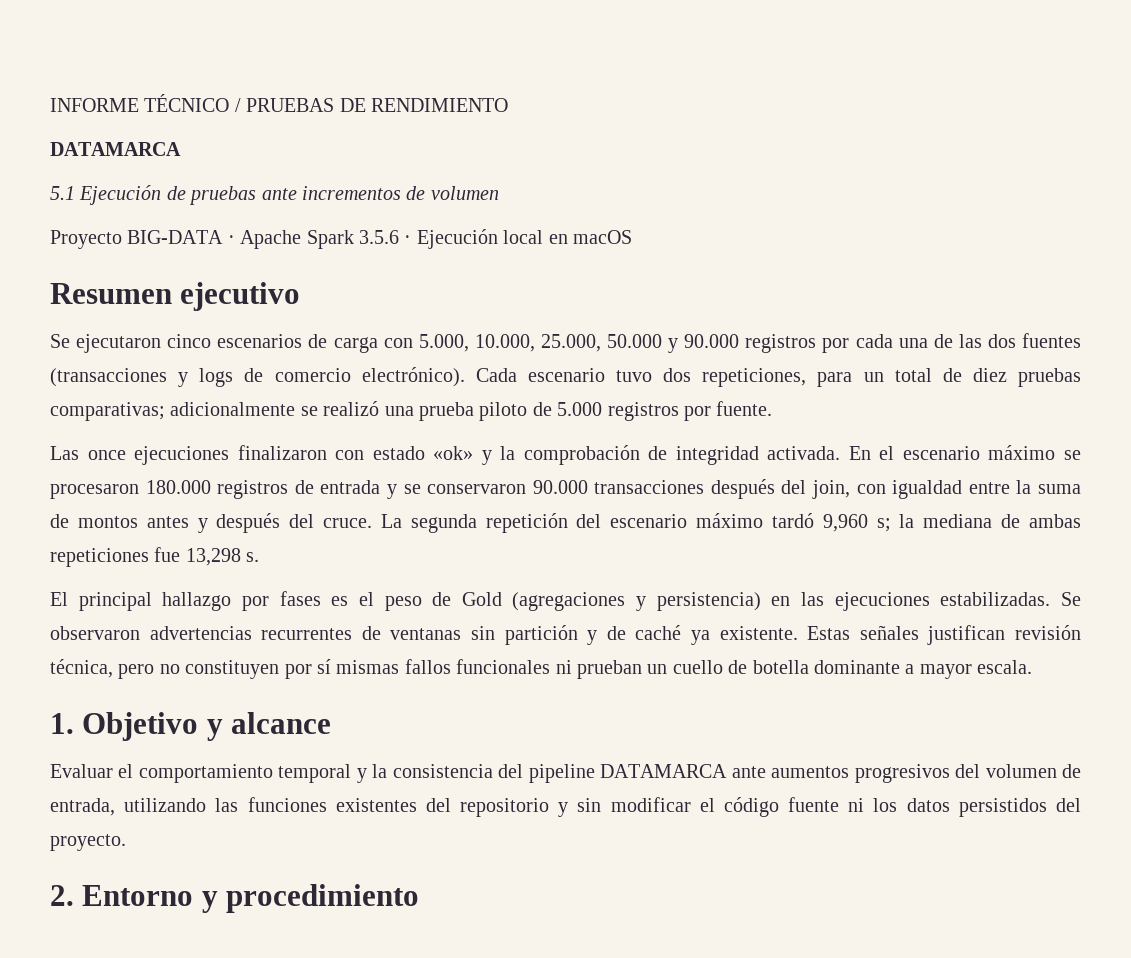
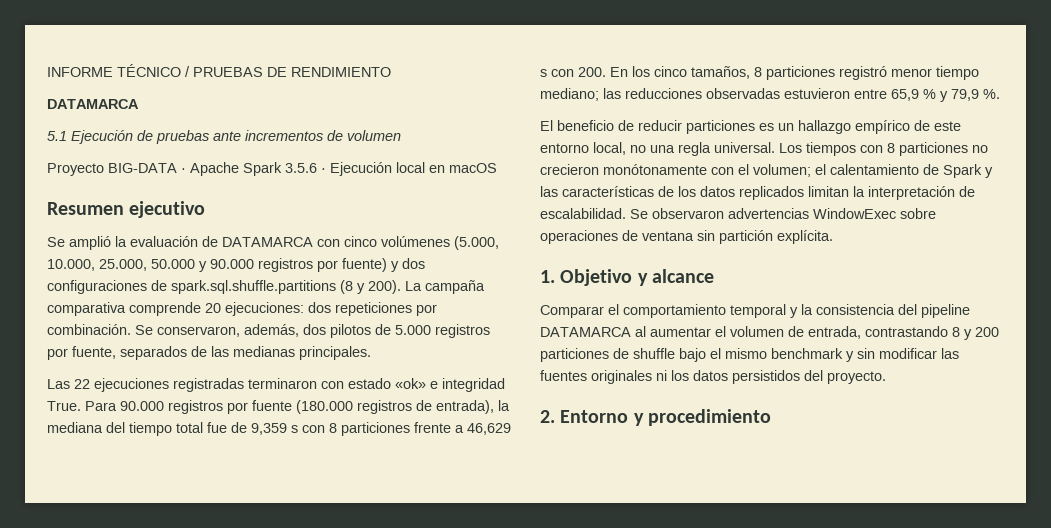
- Se ejecutaron cinco escenarios de carga con 5.000, 10.000, 25.000, 50.000 y 90.000 registros por cada una de las dos fuentes (transacciones y logs de comercio electrónico). Cada escenario tuvo dos repeticiones, para un total de diez pruebas comparativas; adicionalmente se realizó una prueba piloto de 5.000 registros por fuente.
- Las once ejecuciones finalizaron con estado «ok» y la comprobación de integridad activada. En el escenario máximo se procesaron 180.000 registros de entrada y se conservaron 90.000 transacciones después del join, con igualdad entre la suma de montos antes y después del cruce. La segunda repetición del escenario máximo tardó 9,960 s; la mediana de ambas repeticiones fue 13,298 s.
- El principal hallazgo por fases es el peso de Gold (agregaciones y persistencia) en las ejecuciones estabilizadas. Se observaron advertencias recurrentes de ventanas sin partición y de caché ya existente. Estas señales justifican revisión técnica, pero no constituyen por sí mismas fallos funcionales ni prueban un cuello de botella dominante a mayor escala.
+ Se amplió la evaluación de DATAMARCA con cinco volúmenes (5.000, 10.000, 25.000, 50.000 y 90.000 registros por fuente) y dos configuraciones de spark.sql.shuffle.partitions (8 y 200). La campaña comparativa comprende 20 ejecuciones: dos repeticiones por combinación. Se conservaron, además, dos pilotos de 5.000 registros por fuente, separados de las medianas principales.
+ Las 22 ejecuciones registradas terminaron con estado «ok» e integridad True. Para 90.000 registros por fuente (180.000 registros de entrada), la mediana del tiempo total fue de 9,359 s con 8 particiones frente a 46,629 s con 200. En los cinco tamaños, 8 particiones registró menor tiempo mediano; las reducciones observadas estuvieron entre 65,9 % y 79,9 %.
+ El beneficio de reducir particiones es un hallazgo empírico de este entorno local, no una regla universal. Los tiempos con 8 particiones no crecieron monótonamente con el volumen; el calentamiento de Spark y las características de los datos replicados limitan la interpretación de escalabilidad. Se observaron advertencias WindowExec sobre operaciones de ventana sin partición explícita.
- Evaluar el comportamiento temporal y la consistencia del pipeline DATAMARCA ante aumentos progresivos del volumen de entrada, utilizando las funciones existentes del repositorio y sin modificar el código fuente ni los datos persistidos del proyecto.
+ Comparar el comportamiento temporal y la consistencia del pipeline DATAMARCA al aumentar el volumen de entrada, contrastando 8 y 200 particiones de shuffle bajo el mismo benchmark y sin modificar las fuentes originales ni los datos persistidos del proyecto.

